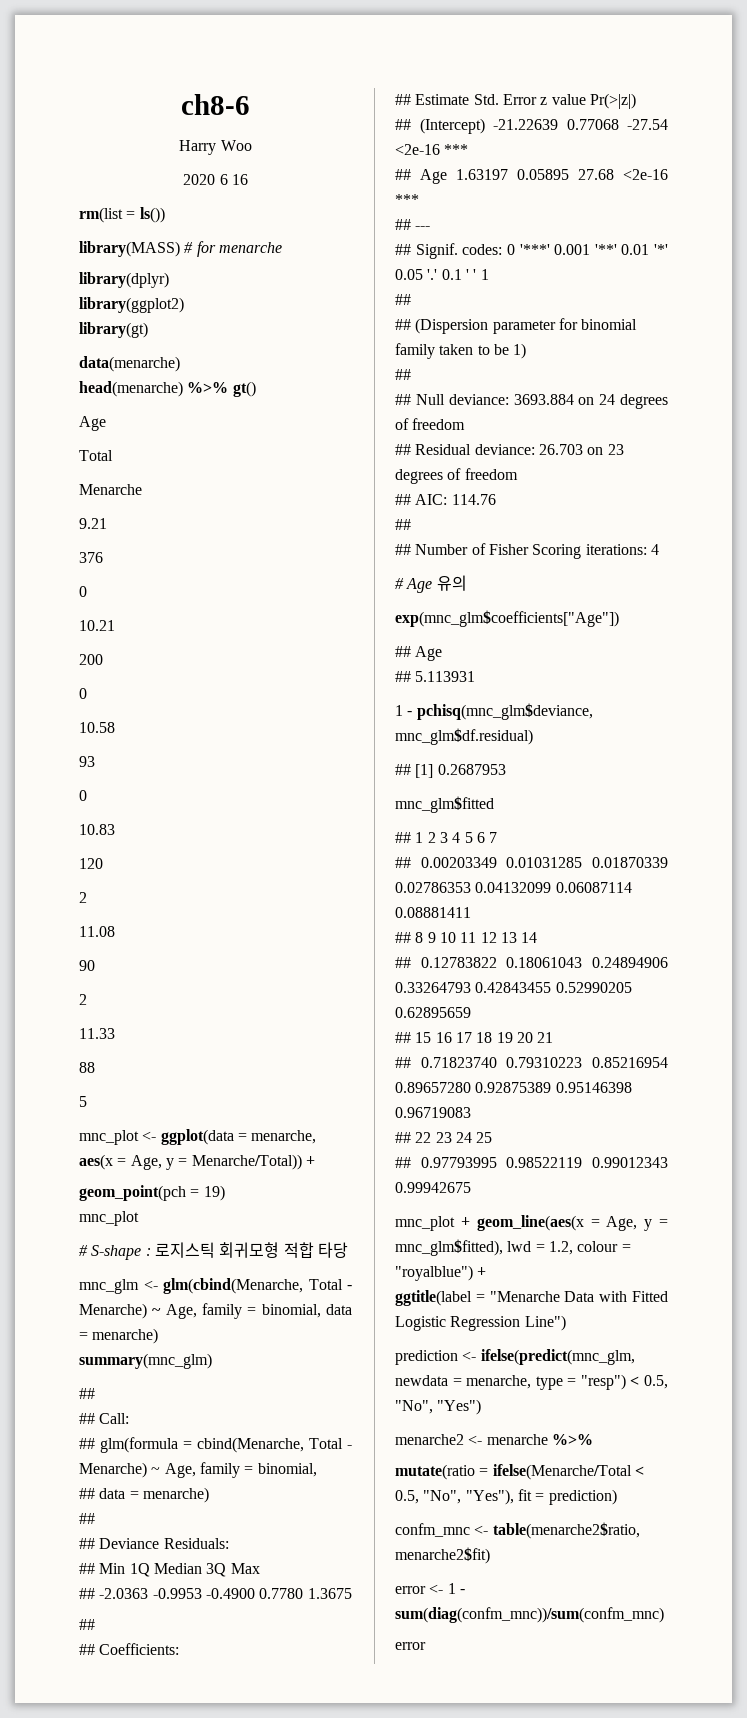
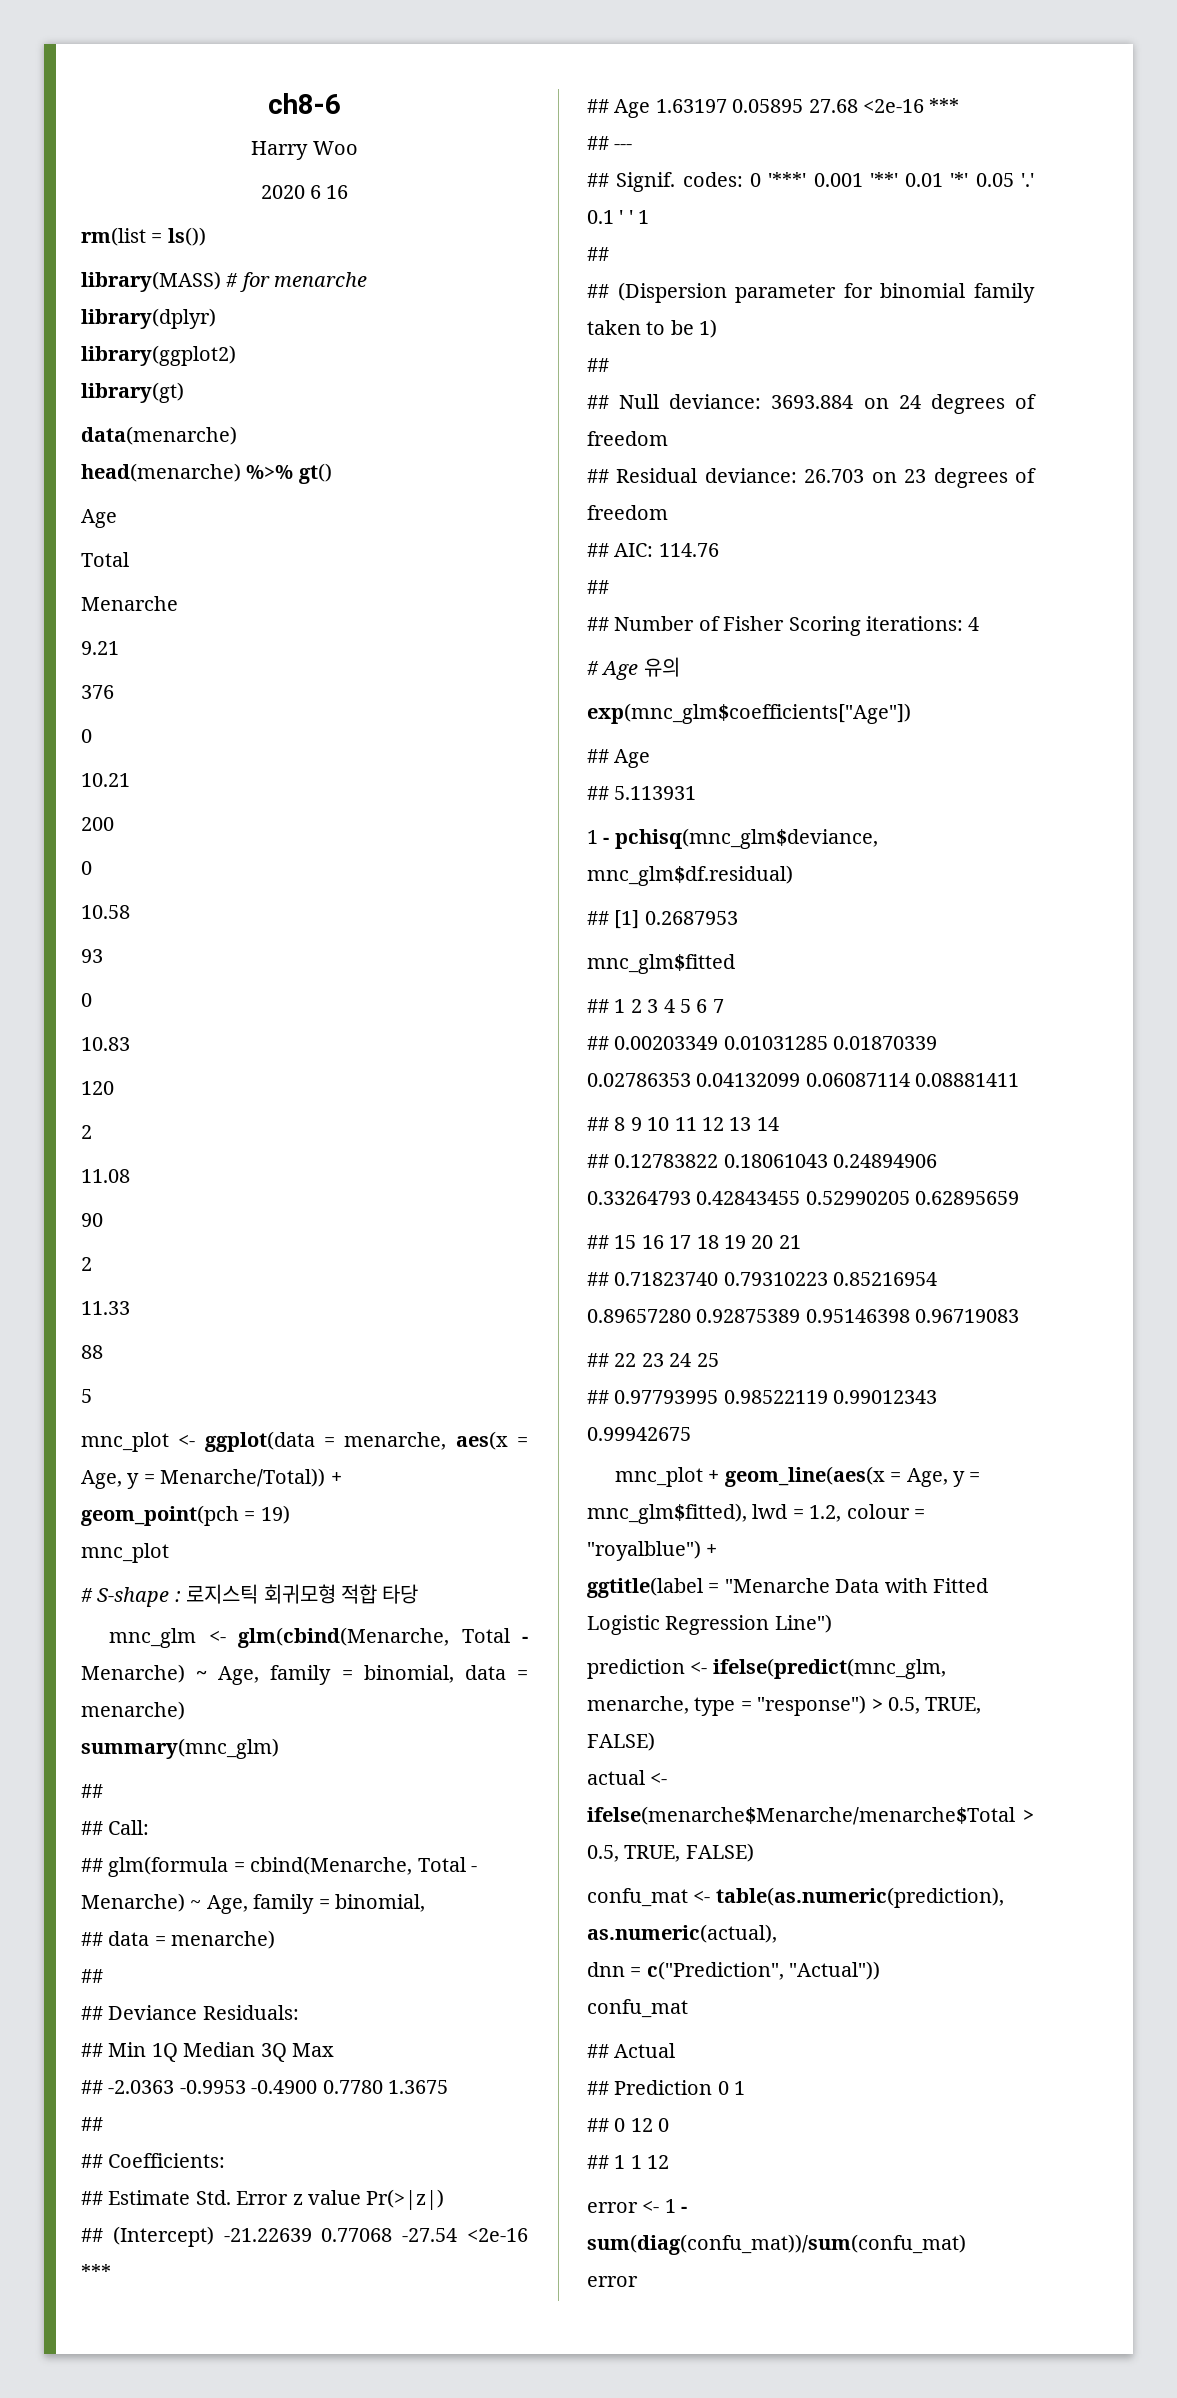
- prediction <- ifelse(predict(mnc_glm, newdata = menarche, type = "resp") < 0.5, "No", "Yes")
- menarche2 <- menarche %>%
- mutate(ratio = ifelse(Menarche/Total < 0.5, "No", "Yes"), fit = prediction)
- confm_mnc <- table(menarche2$ratio, menarche2$fit)
+ prediction <- ifelse(predict(mnc_glm, menarche, type = "response") > 0.5, TRUE, FALSE)
+ actual <- ifelse(menarche$Menarche/menarche$Total > 0.5, TRUE, FALSE)
+ confu_mat <- table(as.numeric(prediction), as.numeric(actual),
+ dnn = c("Prediction", "Actual"))
+ confu_mat
+ ## Actual
+ ## Prediction 0 1
+ ## 0 12 0
+ ## 1 1 12
- error <- 1 - sum(diag(confm_mnc))/sum(confm_mnc)
+ error <- 1 - sum(diag(confu_mat))/sum(confu_mat)

